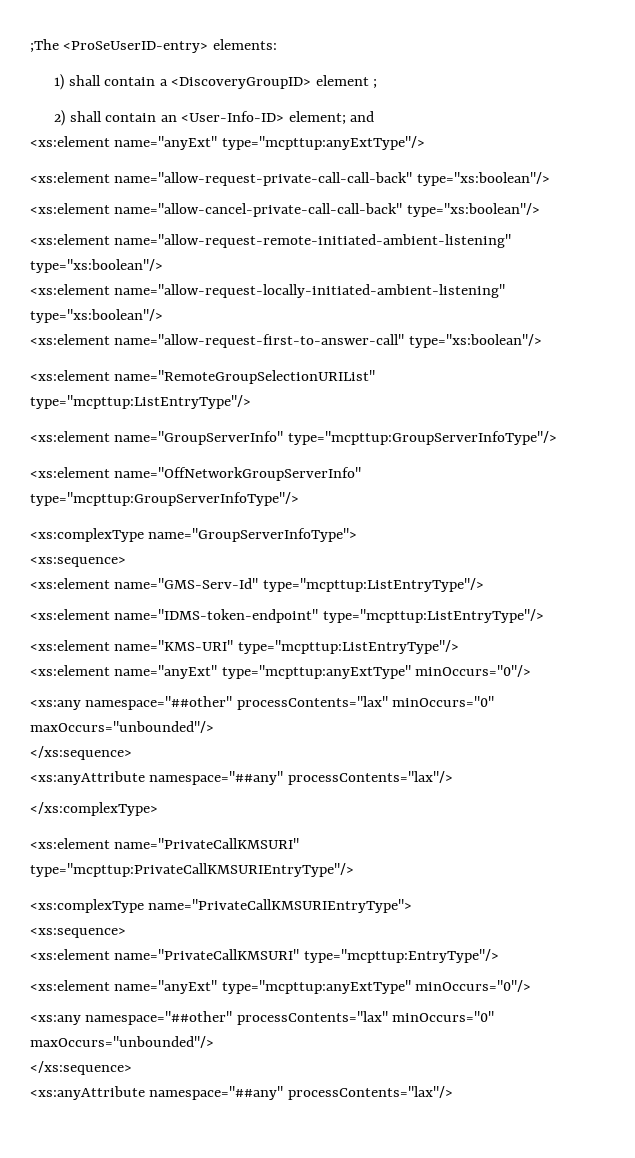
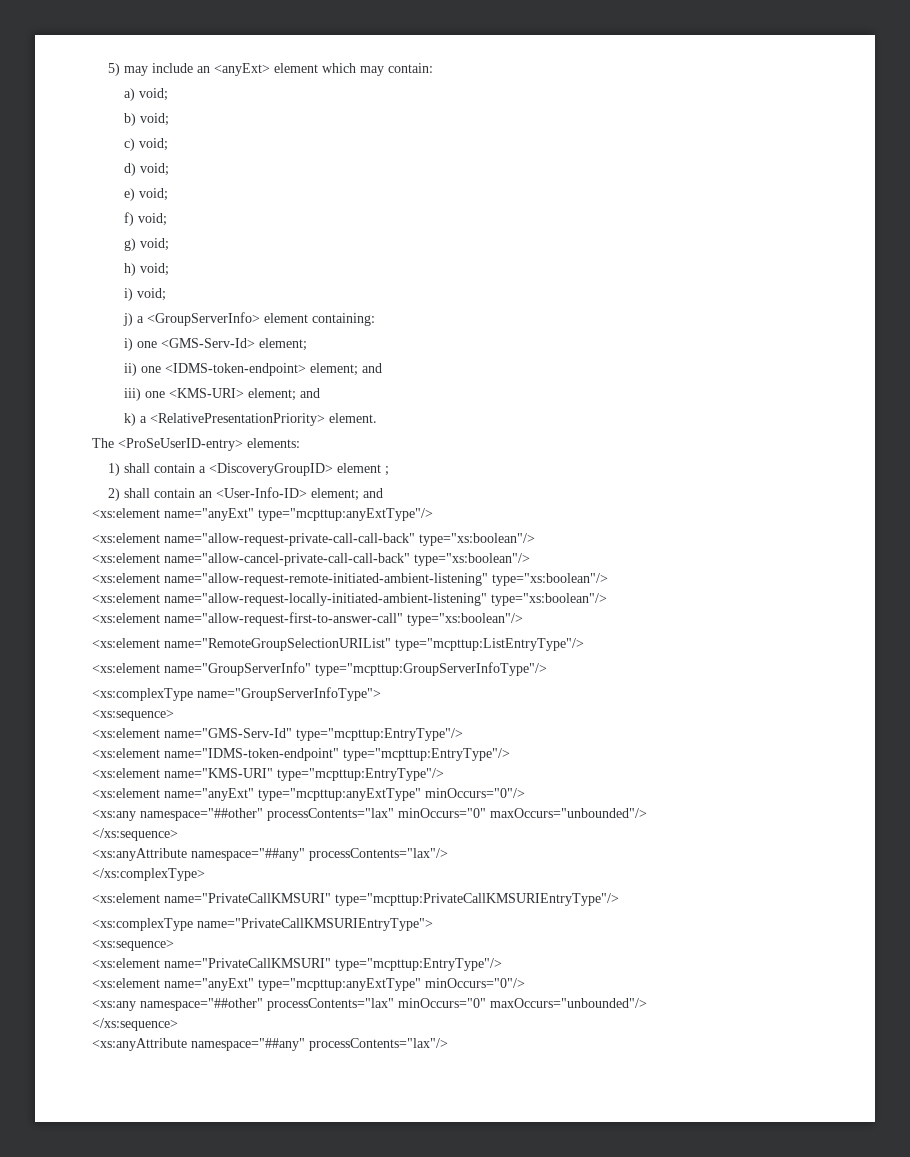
- ;The <ProSeUserID-entry> elements:
+ 5) may include an <anyExt> element which may contain:
+ a) void;
+ b) void;
+ c) void;
+ d) void;
+ e) void;
+ f) void;
+ g) void;
+ h) void;
+ i) void;
+ j) a <GroupServerInfo> element containing:
+ i) one <GMS-Serv-Id> element;
+ ii) one <IDMS-token-endpoint> element; and
+ iii) one <KMS-URI> element; and
+ k) a <RelativePresentationPriority> element.
+ The <ProSeUserID-entry> elements:
- <xs:element name="OffNetworkGroupServerInfo" type="mcpttup:GroupServerInfoType"/>
- <xs:element name="GMS-Serv-Id" type="mcpttup:ListEntryType"/>
+ <xs:element name="GMS-Serv-Id" type="mcpttup:EntryType"/>
- <xs:element name="IDMS-token-endpoint" type="mcpttup:ListEntryType"/>
+ <xs:element name="IDMS-token-endpoint" type="mcpttup:EntryType"/>
- <xs:element name="KMS-URI" type="mcpttup:ListEntryType"/>
+ <xs:element name="KMS-URI" type="mcpttup:EntryType"/>

